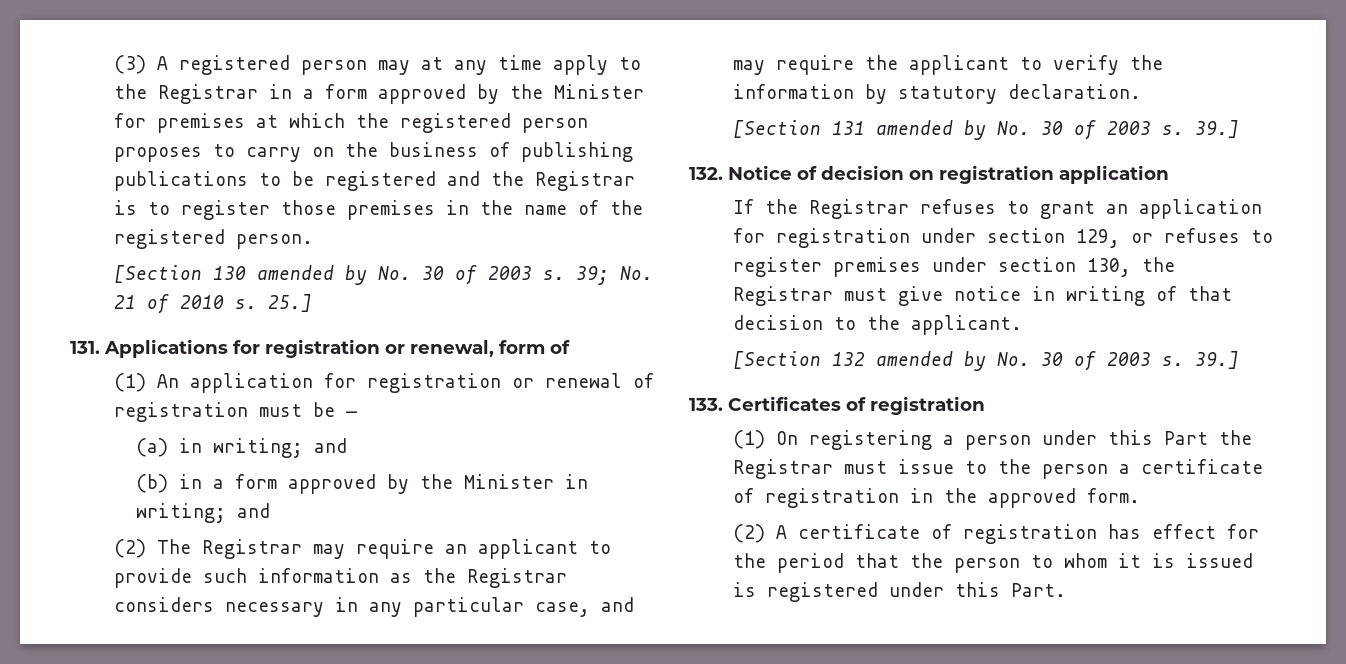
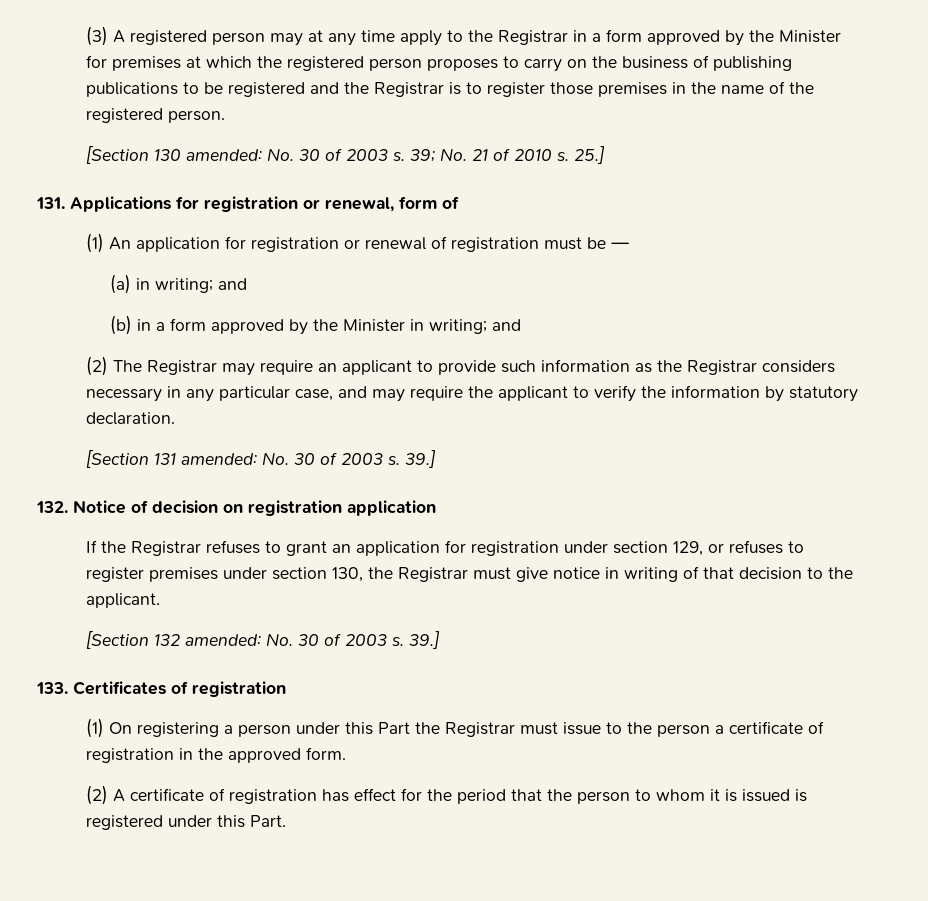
- [Section 130 amended by No. 30 of 2003 s.
+ [Section 130 amended: No. 30 of 2003 s.
- [Section 131 amended by No. 30 of 2003 s.
+ [Section 131 amended: No. 30 of 2003 s.
- [Section 132 amended by No. 30 of 2003 s.
+ [Section 132 amended: No. 30 of 2003 s.

